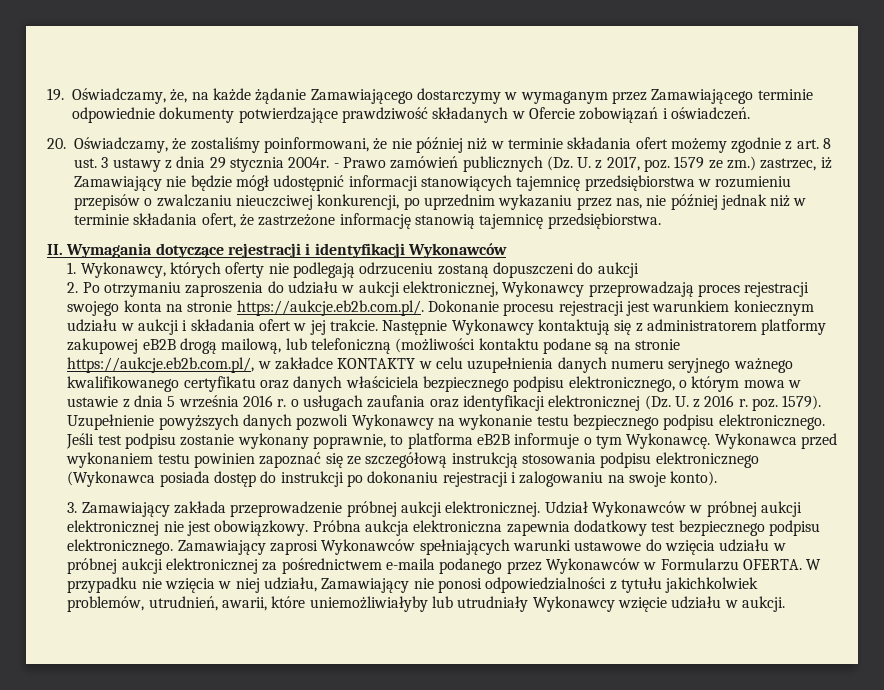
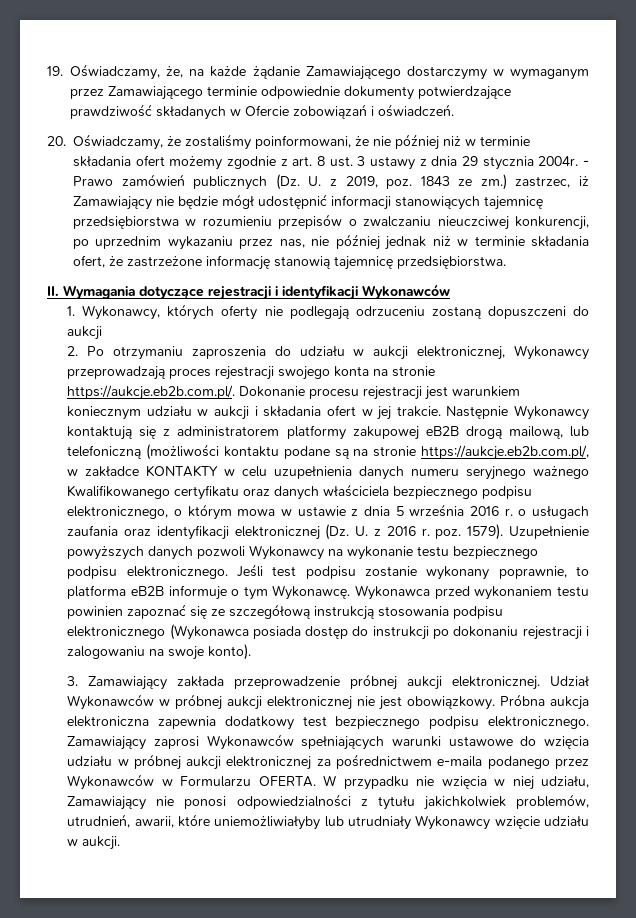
- - Prawo zamówień publicznych (Dz. U. z 2017, poz. 1579 ze zm.) zastrzec, iż Zamawiający nie będzie mógł udostępnić informacji stanowiących tajemnicę przedsiębiorstwa w rozumieniu przepisów o zwalczaniu nieuczciwej konkurencji, po uprzednim wykazaniu przez nas, nie później jednak niż w terminie składania ofert, że zastrzeżone informację stanowią tajemnicę przedsiębiorstwa.
+ - Prawo zamówień publicznych (Dz. U. z 2019, poz. 1843 ze zm.) zastrzec, iż Zamawiający nie będzie mógł udostępnić informacji stanowiących tajemnicę przedsiębiorstwa w rozumieniu przepisów o zwalczaniu nieuczciwej konkurencji, po uprzednim wykazaniu przez nas, nie później jednak niż w terminie składania ofert, że zastrzeżone informację stanowią tajemnicę przedsiębiorstwa.
- Następnie Wykonawcy kontaktują się z administratorem platformy zakupowej eB2B drogą mailową, lub telefoniczną (możliwości kontaktu podane są na stronie https://aukcje.eb2b.com.pl/, w zakładce KONTAKTY w celu uzupełnienia danych numeru seryjnego ważnego kwalifikowanego certyfikatu oraz danych właściciela bezpiecznego podpisu elektronicznego, o którym mowa w ustawie z dnia 5 września 2016 r. o usługach zaufania oraz identyfikacji elektronicznej (Dz. U. z 2016 r. poz. 1579).
+ Następnie Wykonawcy kontaktują się z administratorem platformy zakupowej eB2B drogą mailową, lub telefoniczną (możliwości kontaktu podane są na stronie https://aukcje.eb2b.com.pl/, w zakładce KONTAKTY w celu uzupełnienia danych numeru seryjnego ważnego Kwalifikowanego certyfikatu oraz danych właściciela bezpiecznego podpisu elektronicznego, o którym mowa w ustawie z dnia 5 września 2016 r. o usługach zaufania oraz identyfikacji elektronicznej (Dz. U. z 2016 r. poz. 1579).

